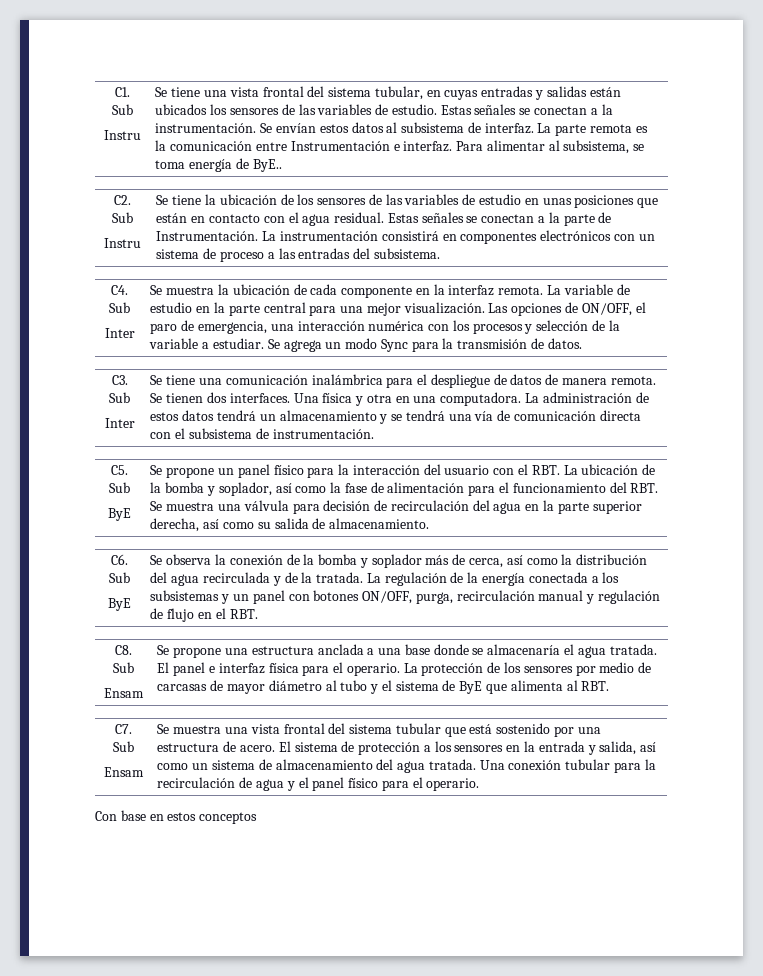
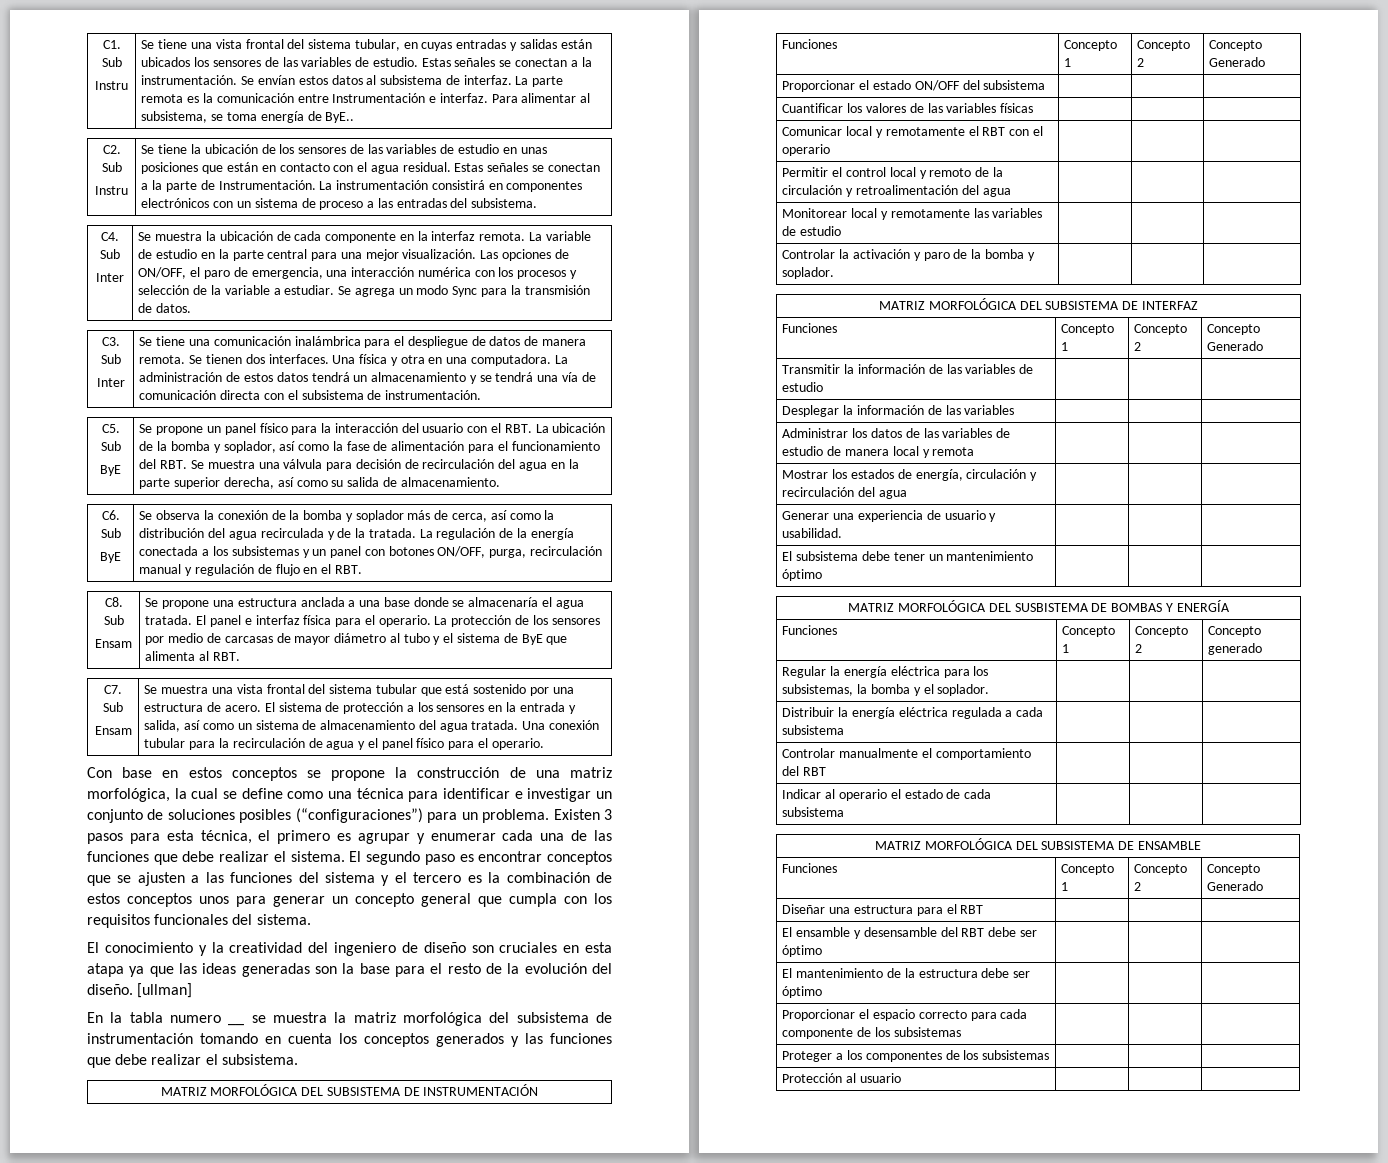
- Con base en estos conceptos
+ Con base en estos conceptos se propone la construcción de una matriz morfológica, la cual se define como una técnica para identificar e investigar un conjunto de soluciones posibles (“configuraciones”) para un problema. Existen 3 pasos para esta técnica, el primero es agrupar y enumerar cada una de las funciones que debe realizar el sistema. El segundo paso es encontrar conceptos que se ajusten a las funciones del sistema y el tercero es la combinación de estos conceptos unos para generar un concepto general que cumpla con los requisitos funcionales del sistema.
+ El conocimiento y la creatividad del ingeniero de diseño son cruciales en esta atapa ya que las ideas generadas son la base para el resto de la evolución del diseño. [ullman]
+ En la tabla numero __ se muestra la matriz morfológica del subsistema de instrumentación tomando en cuenta los conceptos generados y las funciones que debe realizar el subsistema.
+ MATRIZ MORFOLÓGICA DEL SUBSISTEMA DE INSTRUMENTACIÓN
+ Funciones | Concepto 1 | Concepto 2 | Concepto Generado
+ Proporcionar el estado ON/OFF del subsistema | | |
+ Cuantificar los valores de las variables físicas | | |
+ Comunicar local y remotamente el RBT con el operario | | |
+ Permitir el control local y remoto de la circulación y retroalimentación del agua | | |
+ Monitorear local y remotamente las variables de estudio | | |
+ Controlar la activación y paro de la bomba y soplador. | | |
+ MATRIZ MORFOLÓGICA DEL SUBSISTEMA DE INTERFAZ
+ Funciones | Concepto 1 | Concepto 2 | Concepto Generado
+ Transmitir la información de las variables de estudio | | |
+ Desplegar la información de las variables | | |
+ Administrar los datos de las variables de estudio de manera local y remota | | |
+ Mostrar los estados de energía, circulación y recirculación del agua | | |
+ Generar una experiencia de usuario y usabilidad. | | |
+ El subsistema debe tener un mantenimiento óptimo | | |
+ MATRIZ MORFOLÓGICA DEL SUSBISTEMA DE BOMBAS Y ENERGÍA
+ Funciones | Concepto 1 | Concepto 2 | Concepto generado
+ Regular la energía eléctrica para los subsistemas, la bomba y el soplador. | | |
+ Distribuir la energía eléctrica regulada a cada subsistema | | |
+ Controlar manualmente el comportamiento del RBT | | |
+ Indicar al operario el estado de cada subsistema | | |
+ MATRIZ MORFOLÓGICA DEL SUBSISTEMA DE ENSAMBLE
+ Funciones | Concepto 1 | Concepto 2 | Concepto Generado
+ Diseñar una estructura para el RBT | | |
+ El ensamble y desensamble del RBT debe ser óptimo | | |
+ El mantenimiento de la estructura debe ser óptimo | | |
+ Proporcionar el espacio correcto para cada componente de los subsistemas | | |
+ Proteger a los componentes de los subsistemas | | |
+ Protección al usuario | | |

